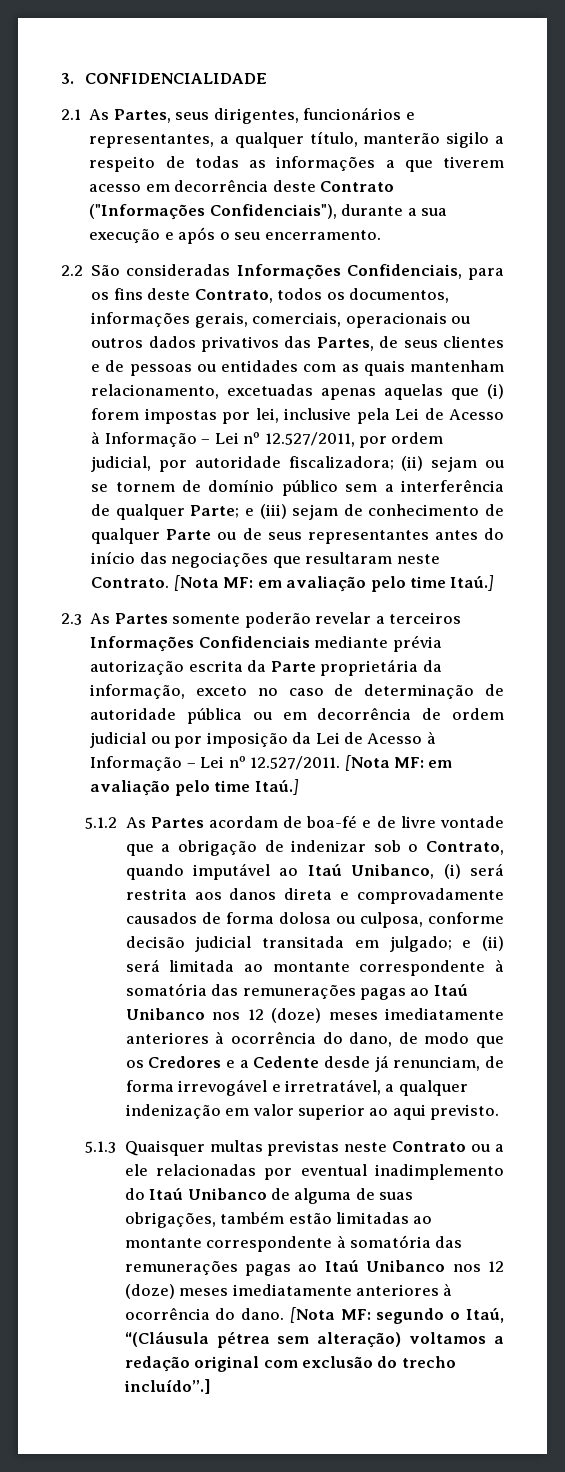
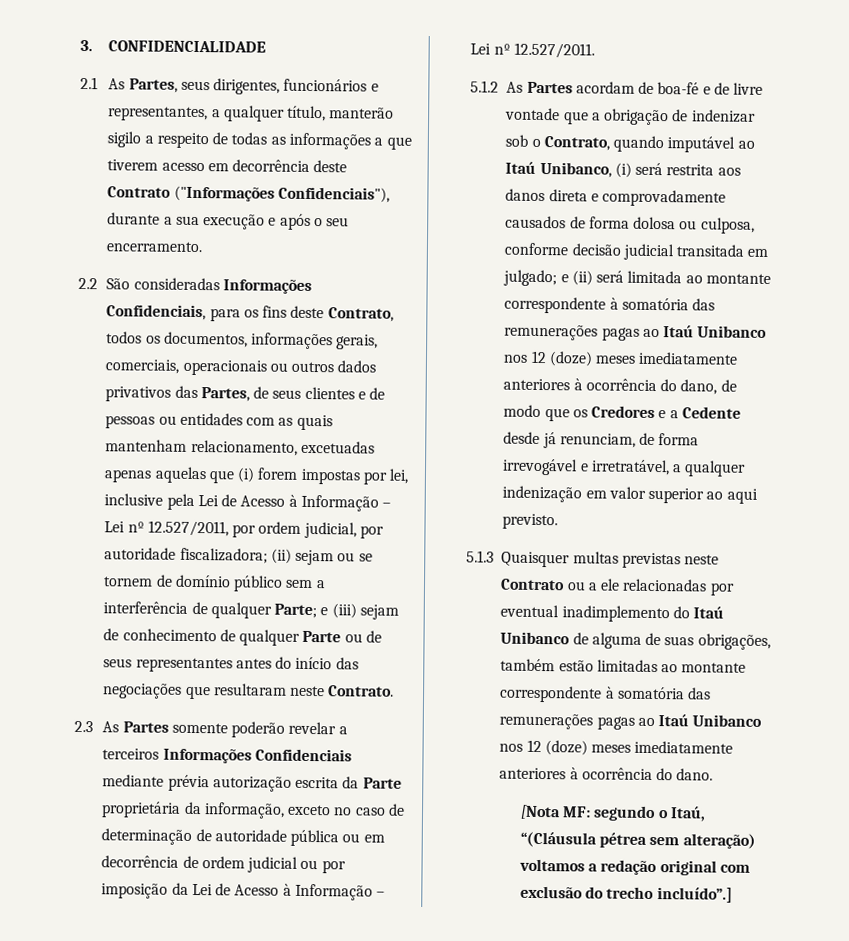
- e (iii) sejam de conhecimento de qualquer Parte ou de seus representantes antes do início das negociações que resultaram neste Contrato. [Nota MF: em avaliação pelo time Itaú.]
+ e (iii) sejam de conhecimento de qualquer Parte ou de seus representantes antes do início das negociações que resultaram neste Contrato.
- 2.3 As Partes somente poderão revelar a terceiros Informações Confidenciais mediante prévia autorização escrita da Parte proprietária da informação, exceto no caso de determinação de autoridade pública ou em decorrência de ordem judicial ou por imposição da Lei de Acesso à Informação – Lei nº 12.527/2011. [Nota MF: em avaliação pelo time Itaú.]
+ 2.3 As Partes somente poderão revelar a terceiros Informações Confidenciais mediante prévia autorização escrita da Parte proprietária da informação, exceto no caso de determinação de autoridade pública ou em decorrência de ordem judicial ou por imposição da Lei de Acesso à Informação – Lei nº 12.527/2011.
- 5.1.3 Quaisquer multas previstas neste Contrato ou a ele relacionadas por eventual inadimplemento do Itaú Unibanco de alguma de suas obrigações, também estão limitadas ao montante correspondente à somatória das remunerações pagas ao Itaú Unibanco nos 12 (doze) meses imediatamente anteriores à ocorrência do dano. [Nota MF:
+ 5.1.3 Quaisquer multas previstas neste Contrato ou a ele relacionadas por eventual inadimplemento do Itaú Unibanco de alguma de suas obrigações, também estão limitadas ao montante correspondente à somatória das remunerações pagas ao Itaú Unibanco nos 12 (doze) meses imediatamente anteriores à ocorrência do dano.
+ [Nota MF:

